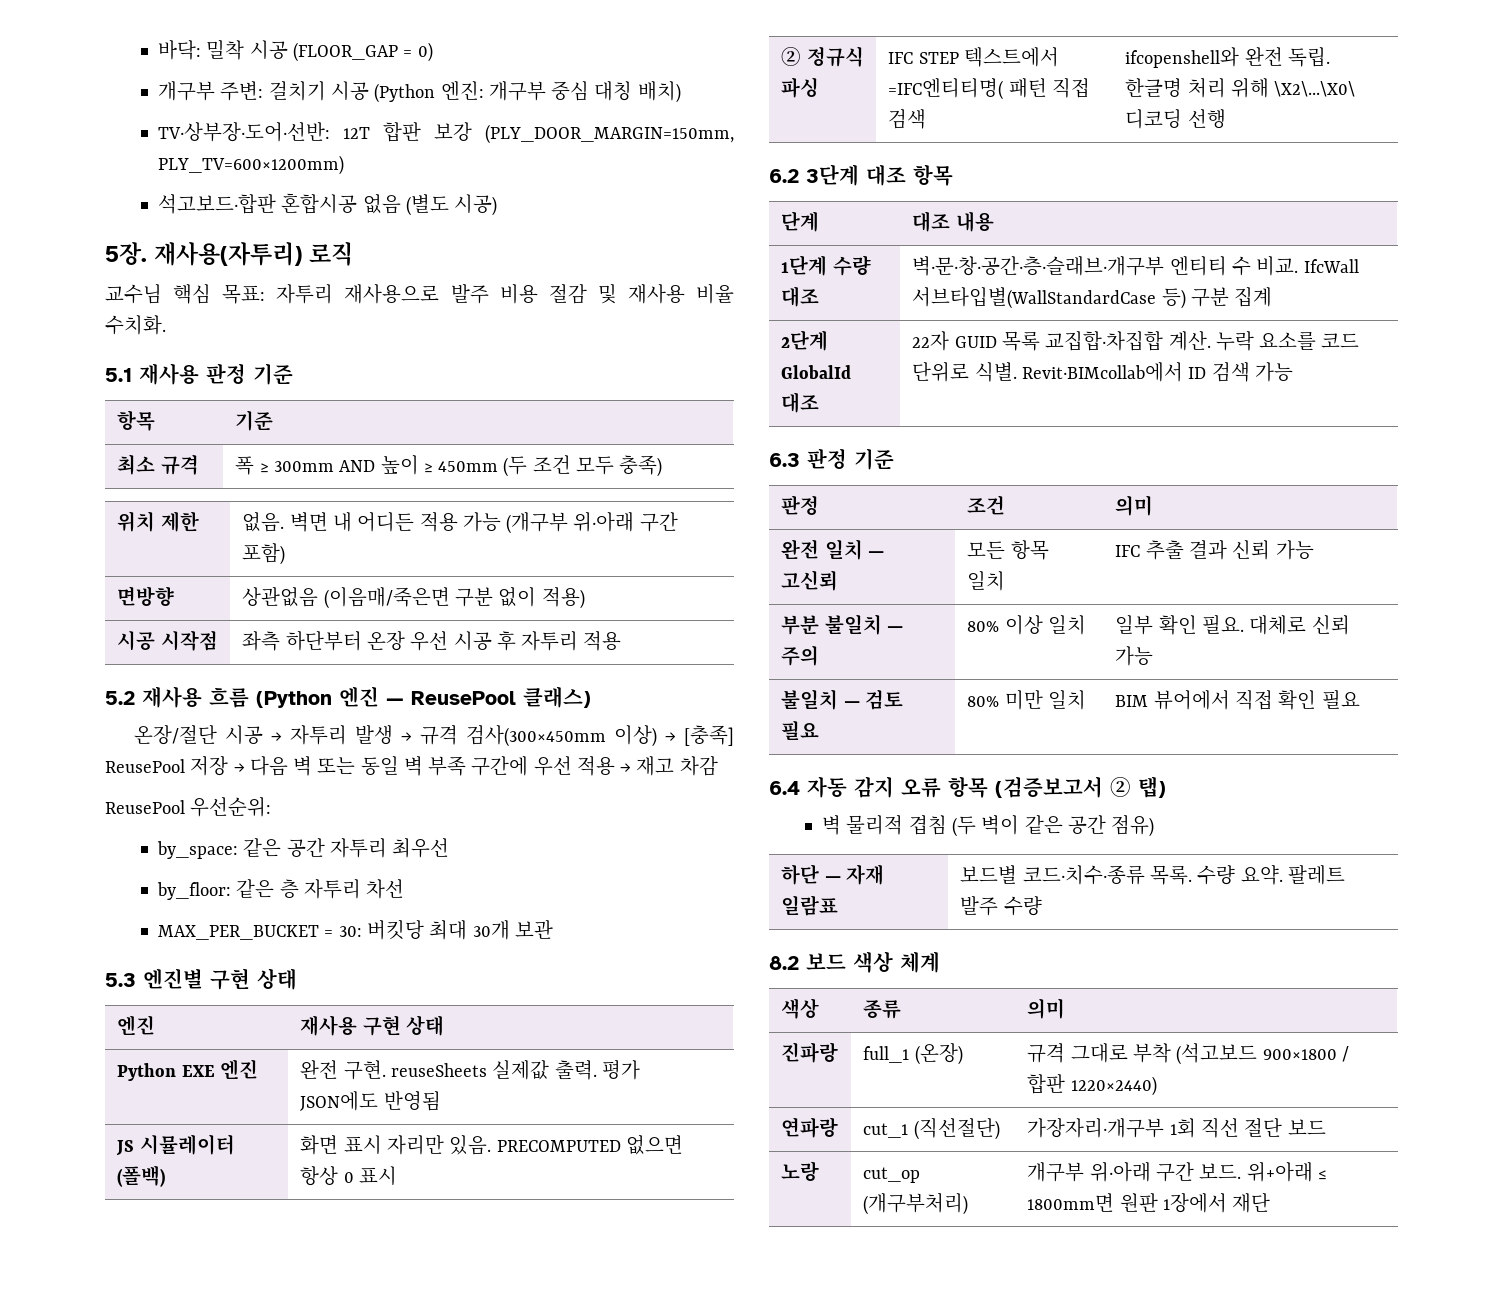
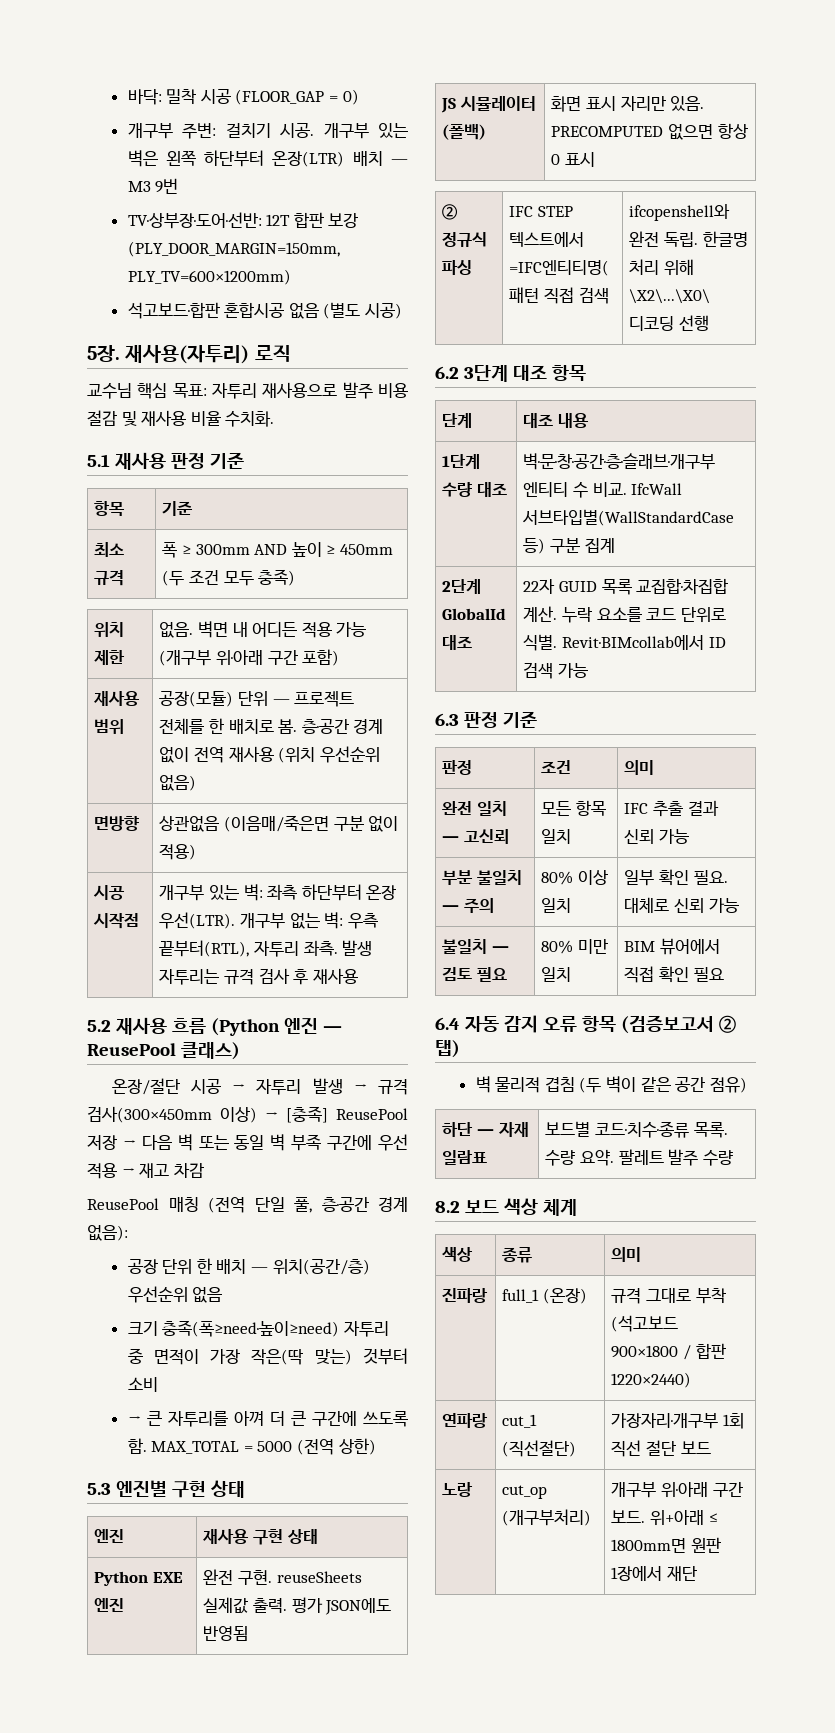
- 개구부 주변: 걸치기 시공 (Python 엔진: 개구부 중심 대칭 배치)
+ 개구부 주변: 걸치기 시공. 개구부 있는 벽은 왼쪽 하단부터 온장(LTR) 배치 — M3 9번
+ 재사용 범위 | 공장(모듈) 단위 — 프로젝트 전체를 한 배치로 봄. 층·공간 경계 없이 전역 재사용 (위치 우선순위 없음)
- 시공 시작점 | 좌측 하단부터 온장 우선 시공 후 자투리 적용
+ 시공 시작점 | 개구부 있는 벽: 좌측 하단부터 온장 우선(LTR). 개구부 없는 벽: 우측 끝부터(RTL), 자투리 좌측. 발생 자투리는 규격 검사 후 재사용
- ReusePool 우선순위:
- by_space: 같은 공간 자투리 최우선
- by_floor: 같은 층 자투리 차선
- MAX_PER_BUCKET = 30: 버킷당 최대 30개 보관
+ ReusePool 매칭 (전역 단일 풀, 층·공간 경계 없음):
+ 공장 단위 한 배치 — 위치(공간/층) 우선순위 없음
+ 크기 충족(폭≥need·높이≥need) 자투리 중 면적이 가장 작은(딱 맞는) 것부터 소비
+ → 큰 자투리를 아껴 더 큰 구간에 쓰도록 함. MAX_TOTAL = 5000 (전역 상한)

